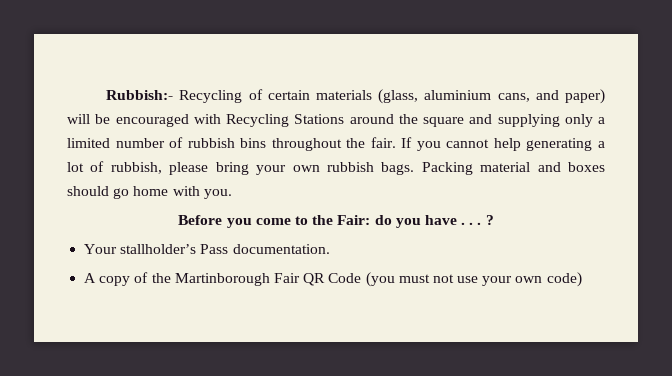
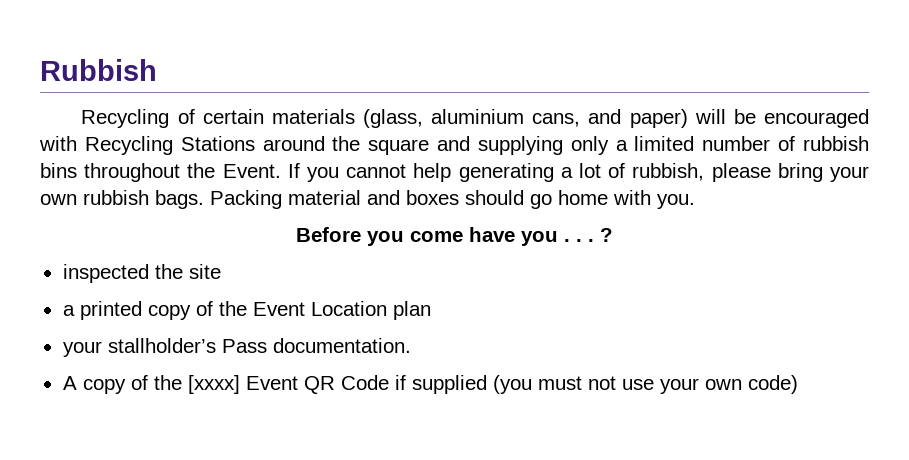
- Rubbish:- Recycling of certain materials (glass, aluminium cans, and paper) will be encouraged with Recycling Stations around the square and supplying only a limited number of rubbish bins throughout the fair.
+ Rubbish
+ Recycling of certain materials (glass, aluminium cans, and paper) will be encouraged with Recycling Stations around the square and supplying only a limited number of rubbish bins throughout the Event.
- Before you come to the Fair: do you have . . . ?
- Your stallholder’s Pass documentation.
+ Before you come have you . . . ?
+ inspected the site
+ a printed copy of the Event Location plan
+ your stallholder’s Pass documentation.
- A copy of the Martinborough Fair QR Code (you must not use your own code)
+ A copy of the [xxxx] Event QR Code if supplied (you must not use your own code)

